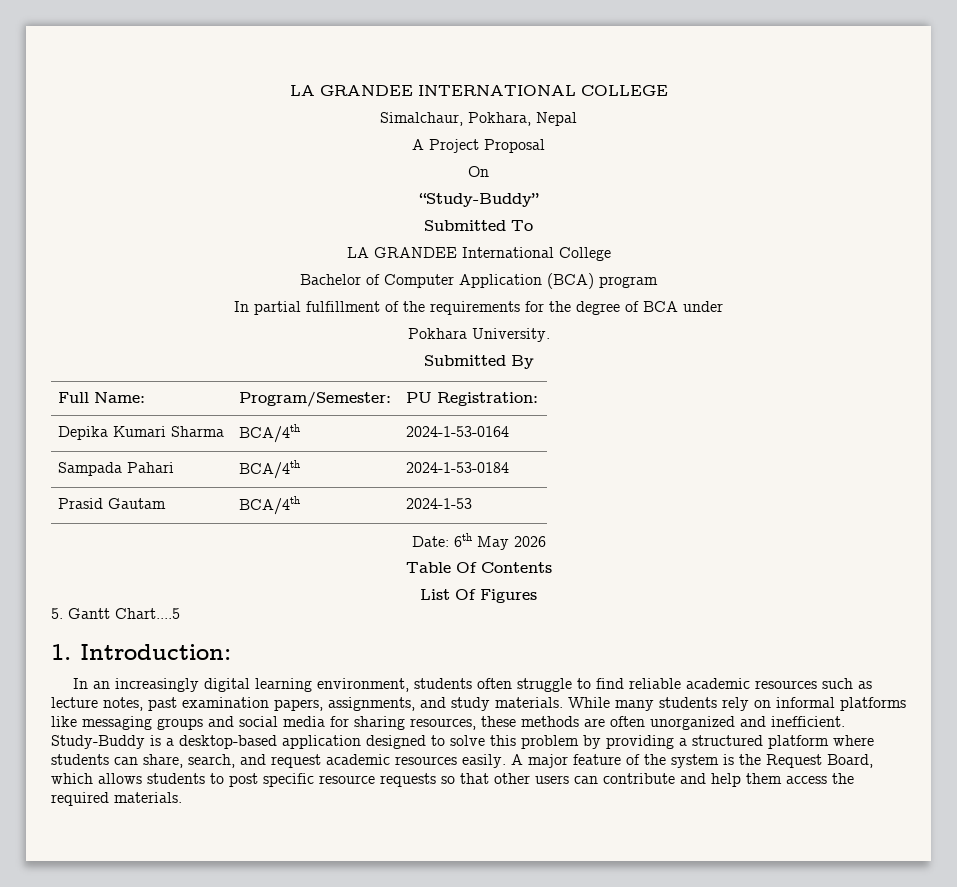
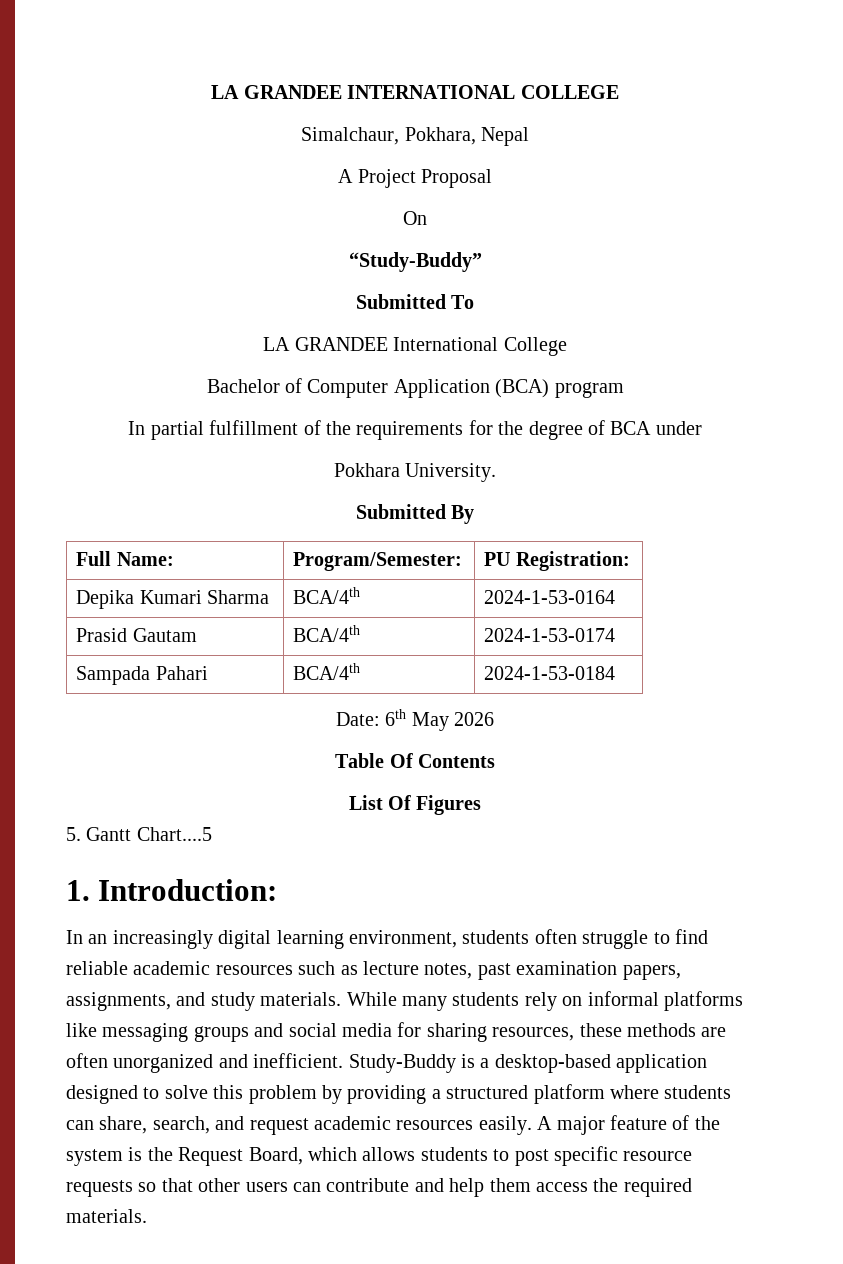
+ Prasid Gautam | BCA/4th | 2024-1-53-0174
- Prasid Gautam | BCA/4th | 2024-1-53

